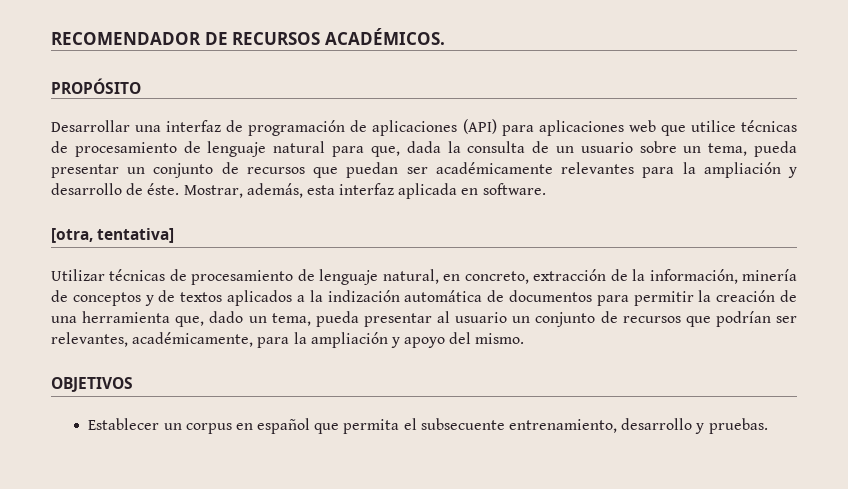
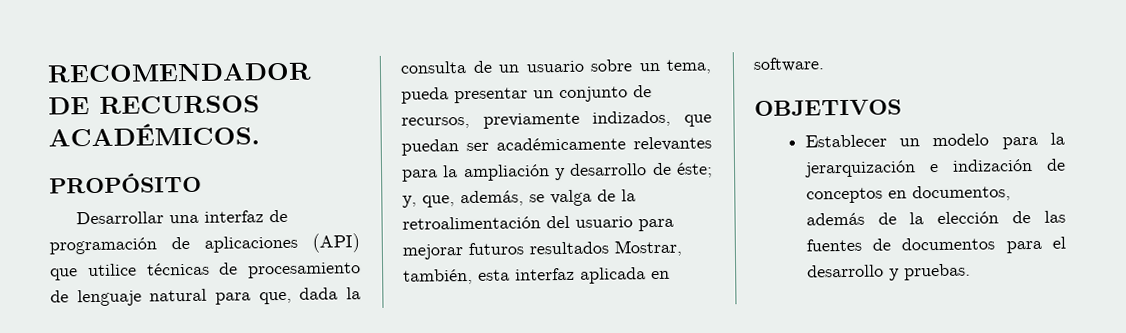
- Desarrollar una interfaz de programación de aplicaciones (API) para aplicaciones web que utilice técnicas de procesamiento de lenguaje natural para que, dada la consulta de un usuario sobre un tema, pueda presentar un conjunto de recursos que puedan ser académicamente relevantes para la ampliación y desarrollo de éste. Mostrar, además, esta interfaz aplicada en software.
+ Desarrollar una interfaz de programación de aplicaciones (API) que utilice técnicas de procesamiento de lenguaje natural para que, dada la consulta de un usuario sobre un tema, pueda presentar un conjunto de recursos, previamente indizados, que puedan ser académicamente relevantes para la ampliación y desarrollo de éste; y, que, además, se valga de la retroalimentación del usuario para mejorar futuros resultados Mostrar, también, esta interfaz aplicada en software.
- [otra, tentativa]
- Utilizar técnicas de procesamiento de lenguaje natural, en concreto, extracción de la información, minería de conceptos y de textos aplicados a la indización automática de documentos para permitir la creación de una herramienta que, dado un tema, pueda presentar al usuario un conjunto de recursos que podrían ser relevantes, académicamente, para la ampliación y apoyo del mismo.
  OBJETIVOS
- Establecer un corpus en español que permita el subsecuente entrenamiento, desarrollo y pruebas.
+ Establecer un modelo para la jerarquización e indización de conceptos en documentos, además de la elección de las fuentes de documentos para el desarrollo y pruebas.

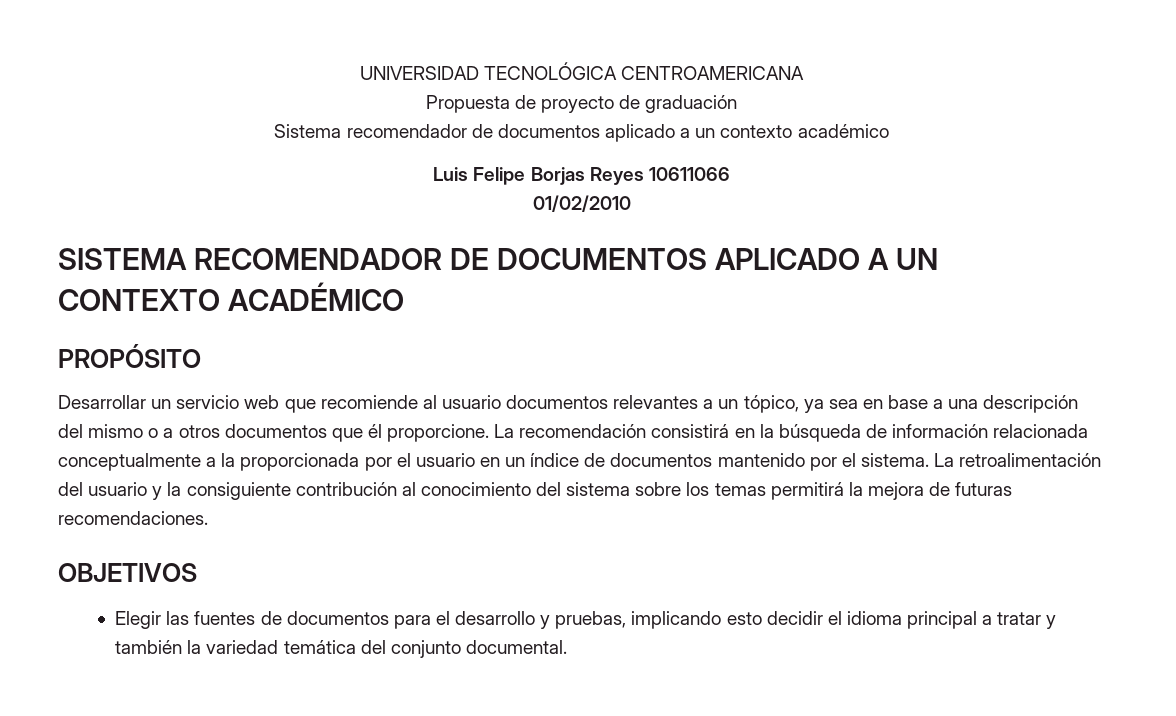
- RECOMENDADOR DE RECURSOS ACADÉMICOS.
+ UNIVERSIDAD TECNOLÓGICA CENTROAMERICANA
+ Propuesta de proyecto de graduación
+ Sistema recomendador de documentos aplicado a un contexto académico
+ Luis Felipe Borjas Reyes 10611066
+ 01/02/2010
+ SISTEMA RECOMENDADOR DE DOCUMENTOS APLICADO A UN CONTEXTO ACADÉMICO
  PROPÓSITO
- Desarrollar una interfaz de programación de aplicaciones (API) que utilice técnicas de procesamiento de lenguaje natural para que, dada la consulta de un usuario sobre un tema, pueda presentar un conjunto de recursos, previamente indizados, que puedan ser académicamente relevantes para la ampliación y desarrollo de éste; y, que, además, se valga de la retroalimentación del usuario para mejorar futuros resultados Mostrar, también, esta interfaz aplicada en software.
+ Desarrollar un servicio web que recomiende al usuario documentos relevantes a un tópico, ya sea en base a una descripción del mismo o a otros documentos que él proporcione. La recomendación consistirá en la búsqueda de información relacionada conceptualmente a la proporcionada por el usuario en un índice de documentos mantenido por el sistema. La retroalimentación del usuario y la consiguiente contribución al conocimiento del sistema sobre los temas permitirá la mejora de futuras recomendaciones.
  OBJETIVOS
- Establecer un modelo para la jerarquización e indización de conceptos en documentos, además de la elección de las fuentes de documentos para el desarrollo y pruebas.
+ Elegir las fuentes de documentos para el desarrollo y pruebas, implicando esto decidir el idioma principal a tratar y también la variedad temática del conjunto documental.

